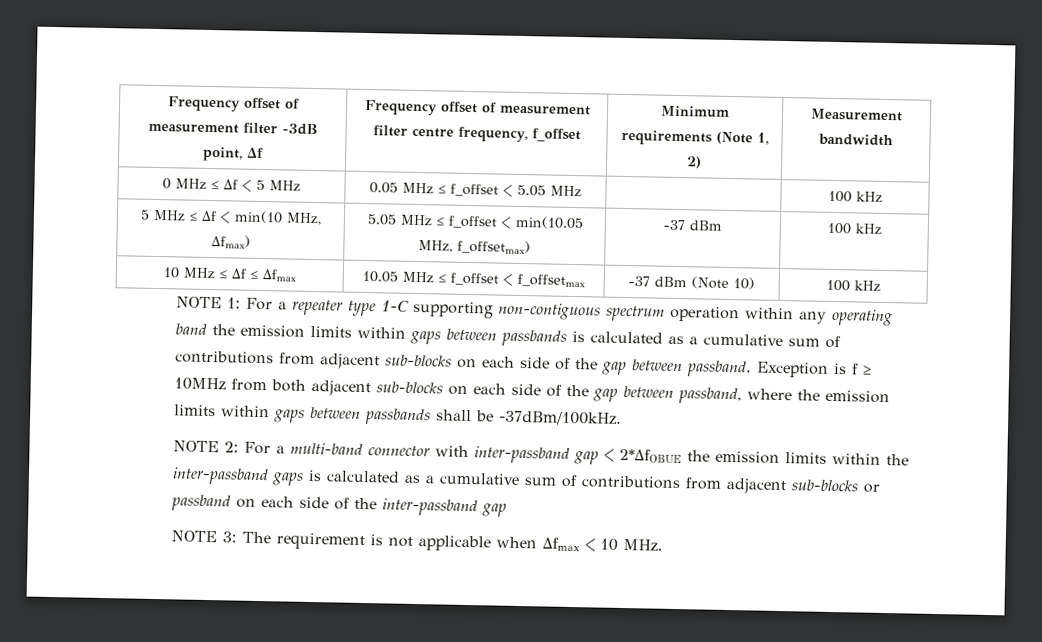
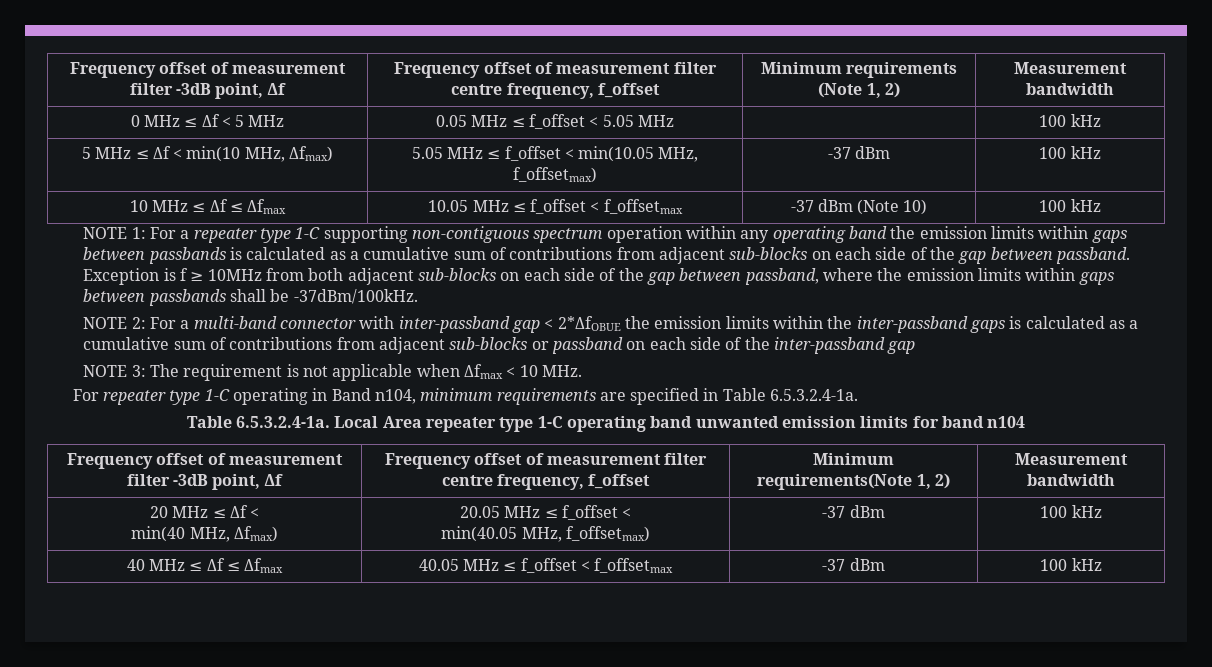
+ For repeater type 1-C operating in Band n104, minimum requirements are specified in Table 6.5.3.2.4-1a.
+ Table 6.5.3.2.4-1a. Local Area repeater type 1-C operating band unwanted emission limits for band n104
+ Frequency offset of measurement filter -3dB point, Δf | Frequency offset of measurement filter centre frequency, f_offset | Minimum requirements(Note 1, 2) | Measurement bandwidth
+ 20 MHz ≤ Δf <
+ min(40 MHz, Δfmax) | 20.05 MHz ≤ f_offset <
+ min(40.05 MHz, f_offsetmax) | -37 dBm | 100 kHz
+ 40 MHz ≤ Δf ≤ Δfmax | 40.05 MHz ≤ f_offset < f_offsetmax | -37 dBm | 100 kHz

